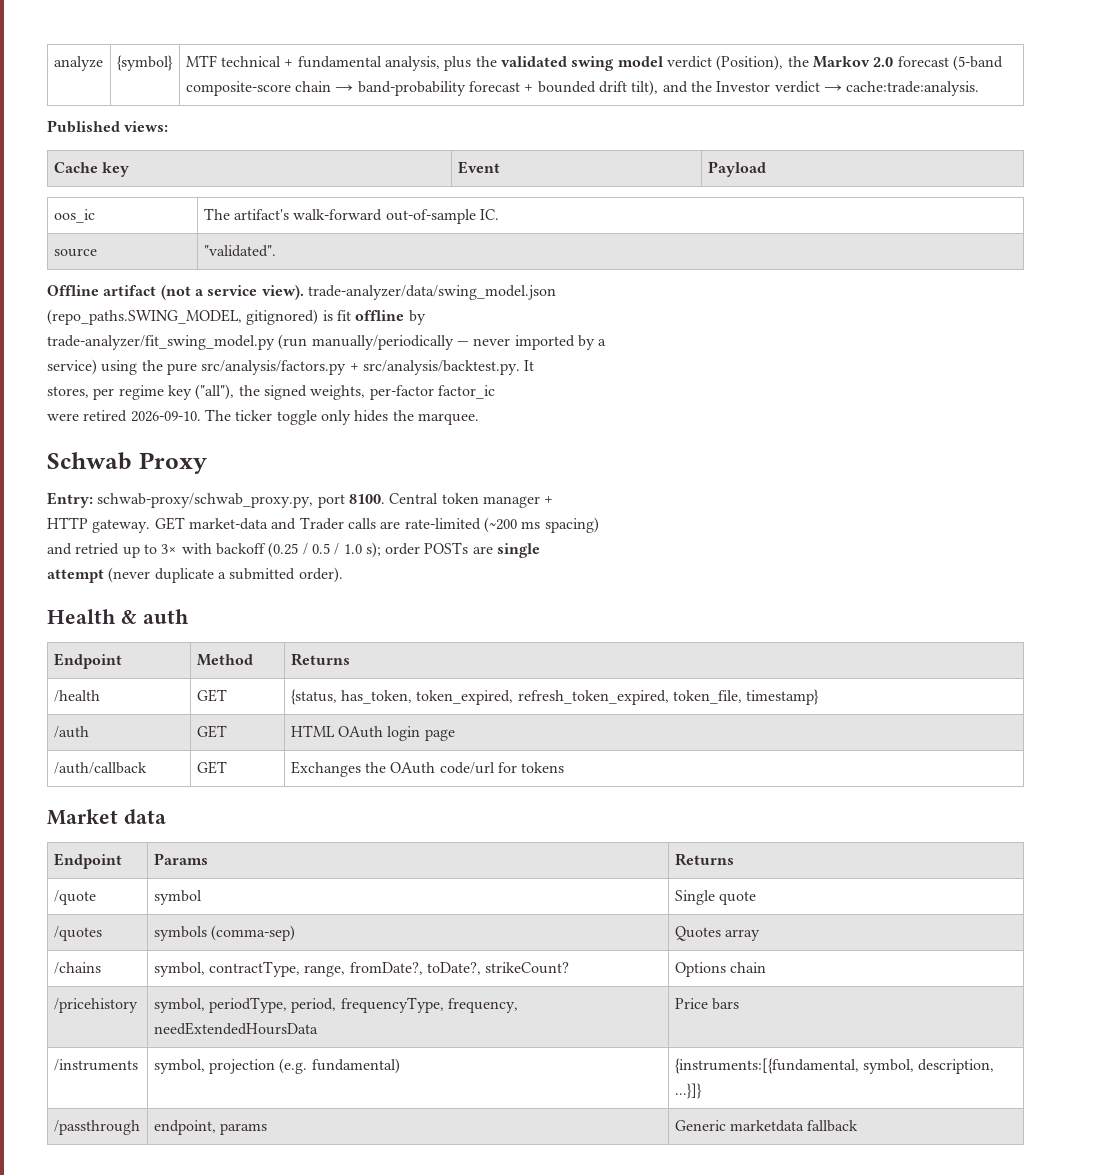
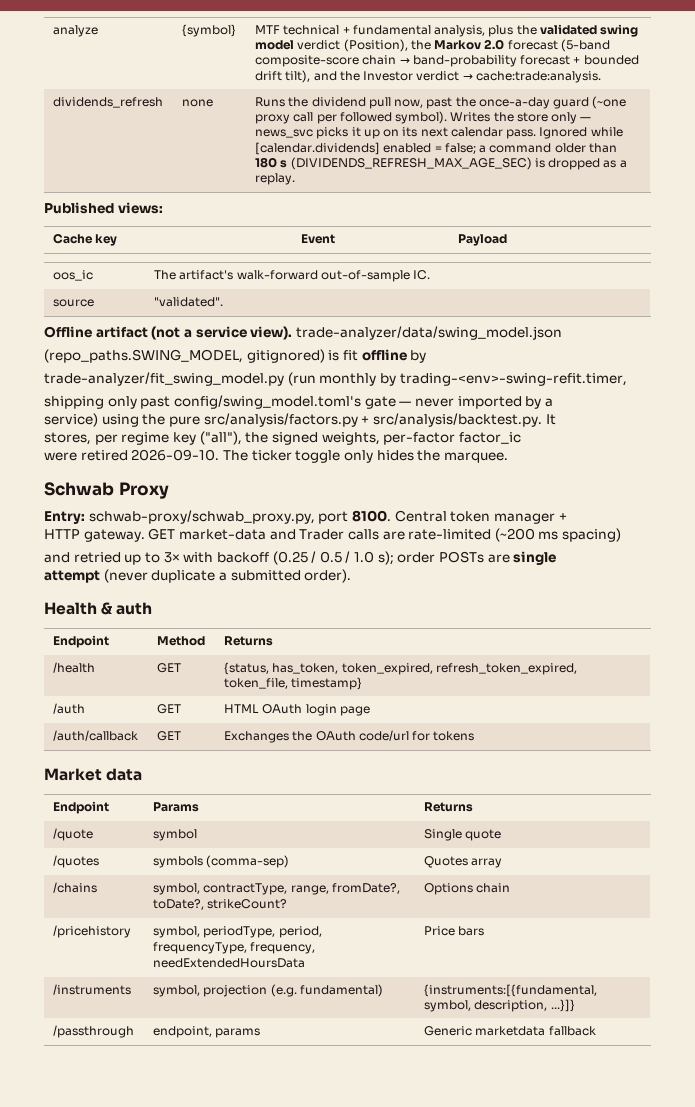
+ dividends_refresh | none | Runs the dividend pull now, past the once-a-day guard (~one proxy call per followed symbol). Writes the store only — news_svc picks it up on its next calendar pass. Ignored while [calendar.dividends] enabled = false; a command older than 180 s (DIVIDENDS_REFRESH_MAX_AGE_SEC) is dropped as a replay.
- trade-analyzer/fit_swing_model.py (run manually/periodically — never imported by a
+ trade-analyzer/fit_swing_model.py (run monthly by trading-<env>-swing-refit.timer,
+ shipping only past config/swing_model.toml's gate — never imported by a

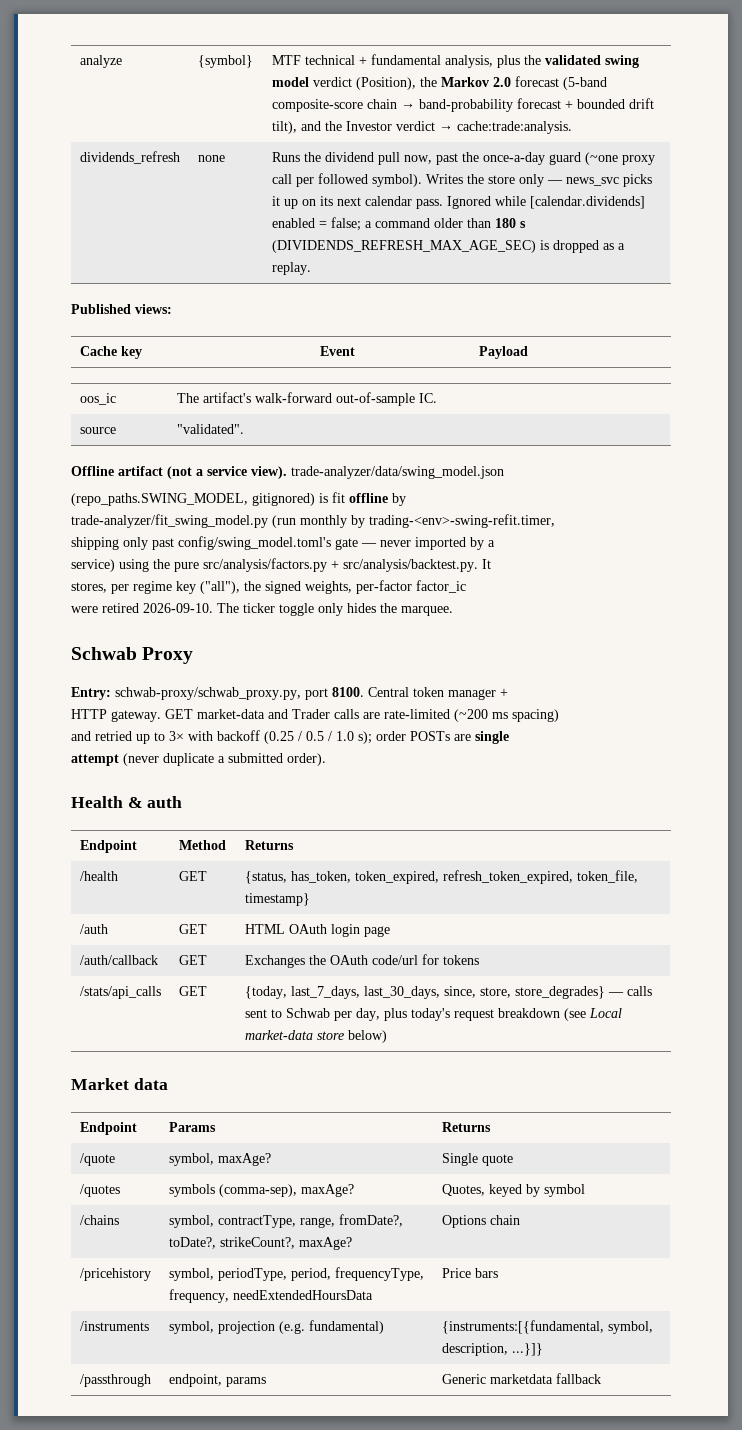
+ /stats/api_calls | GET | {today, last_7_days, last_30_days, since, store, store_degrades} — calls sent to Schwab per day, plus today's request breakdown (see Local market-data store below)
- /quote | symbol | Single quote
+ /quote | symbol, maxAge? | Single quote
- /quotes | symbols (comma-sep) | Quotes array
+ /quotes | symbols (comma-sep), maxAge? | Quotes, keyed by symbol
- /chains | symbol, contractType, range, fromDate?, toDate?, strikeCount? | Options chain
+ /chains | symbol, contractType, range, fromDate?, toDate?, strikeCount?, maxAge? | Options chain

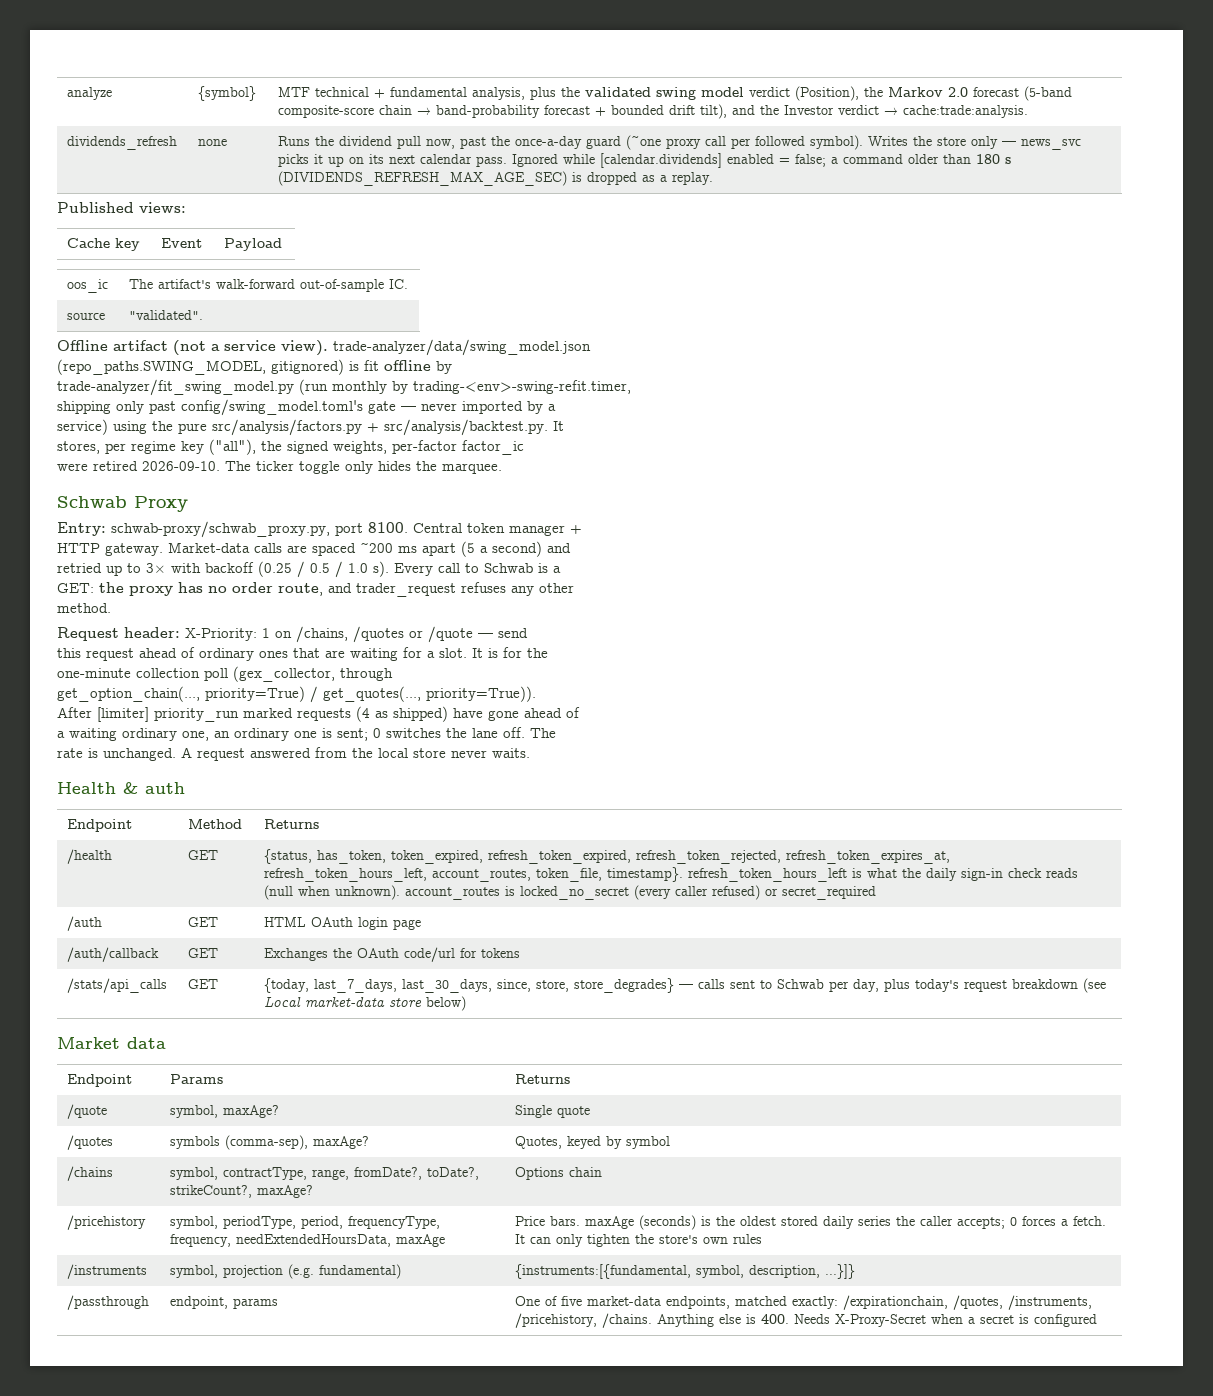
- GET market-data and Trader calls are rate-limited (~200 ms spacing)
- and retried up to 3× with backoff (0.25 / 0.5 / 1.0 s); order POSTs are single
- attempt (never duplicate a submitted order).
+ Market-data calls are spaced ~200 ms apart (5 a second) and
+ retried up to 3× with backoff (0.25 / 0.5 / 1.0 s). Every call to Schwab is a
+ GET: the proxy has no order route, and trader_request refuses any other
+ method.
+ Request header: X-Priority: 1 on /chains, /quotes or /quote — send
+ this request ahead of ordinary ones that are waiting for a slot. It is for the
+ one-minute collection poll (gex_collector, through
+ get_option_chain(..., priority=True) / get_quotes(..., priority=True)).
+ After [limiter] priority_run marked requests (4 as shipped) have gone ahead of
+ a waiting ordinary one, an ordinary one is sent; 0 switches the lane off. The
+ rate is unchanged. A request answered from the local store never waits.
- /health | GET | {status, has_token, token_expired, refresh_token_expired, token_file, timestamp}
+ /health | GET | {status, has_token, token_expired, refresh_token_expired, refresh_token_rejected, refresh_token_expires_at, refresh_token_hours_left, account_routes, token_file, timestamp}. refresh_token_hours_left is what the daily sign-in check reads (null when unknown). account_routes is locked_no_secret (every caller refused) or secret_required
- /pricehistory | symbol, periodType, period, frequencyType, frequency, needExtendedHoursData | Price bars
+ /pricehistory | symbol, periodType, period, frequencyType, frequency, needExtendedHoursData, maxAge | Price bars. maxAge (seconds) is the oldest stored daily series the caller accepts; 0 forces a fetch. It can only tighten the store's own rules
- /passthrough | endpoint, params | Generic marketdata fallback
+ /passthrough | endpoint, params | One of five market-data endpoints, matched exactly: /expirationchain, /quotes, /instruments, /pricehistory, /chains. Anything else is 400. Needs X-Proxy-Secret when a secret is configured

